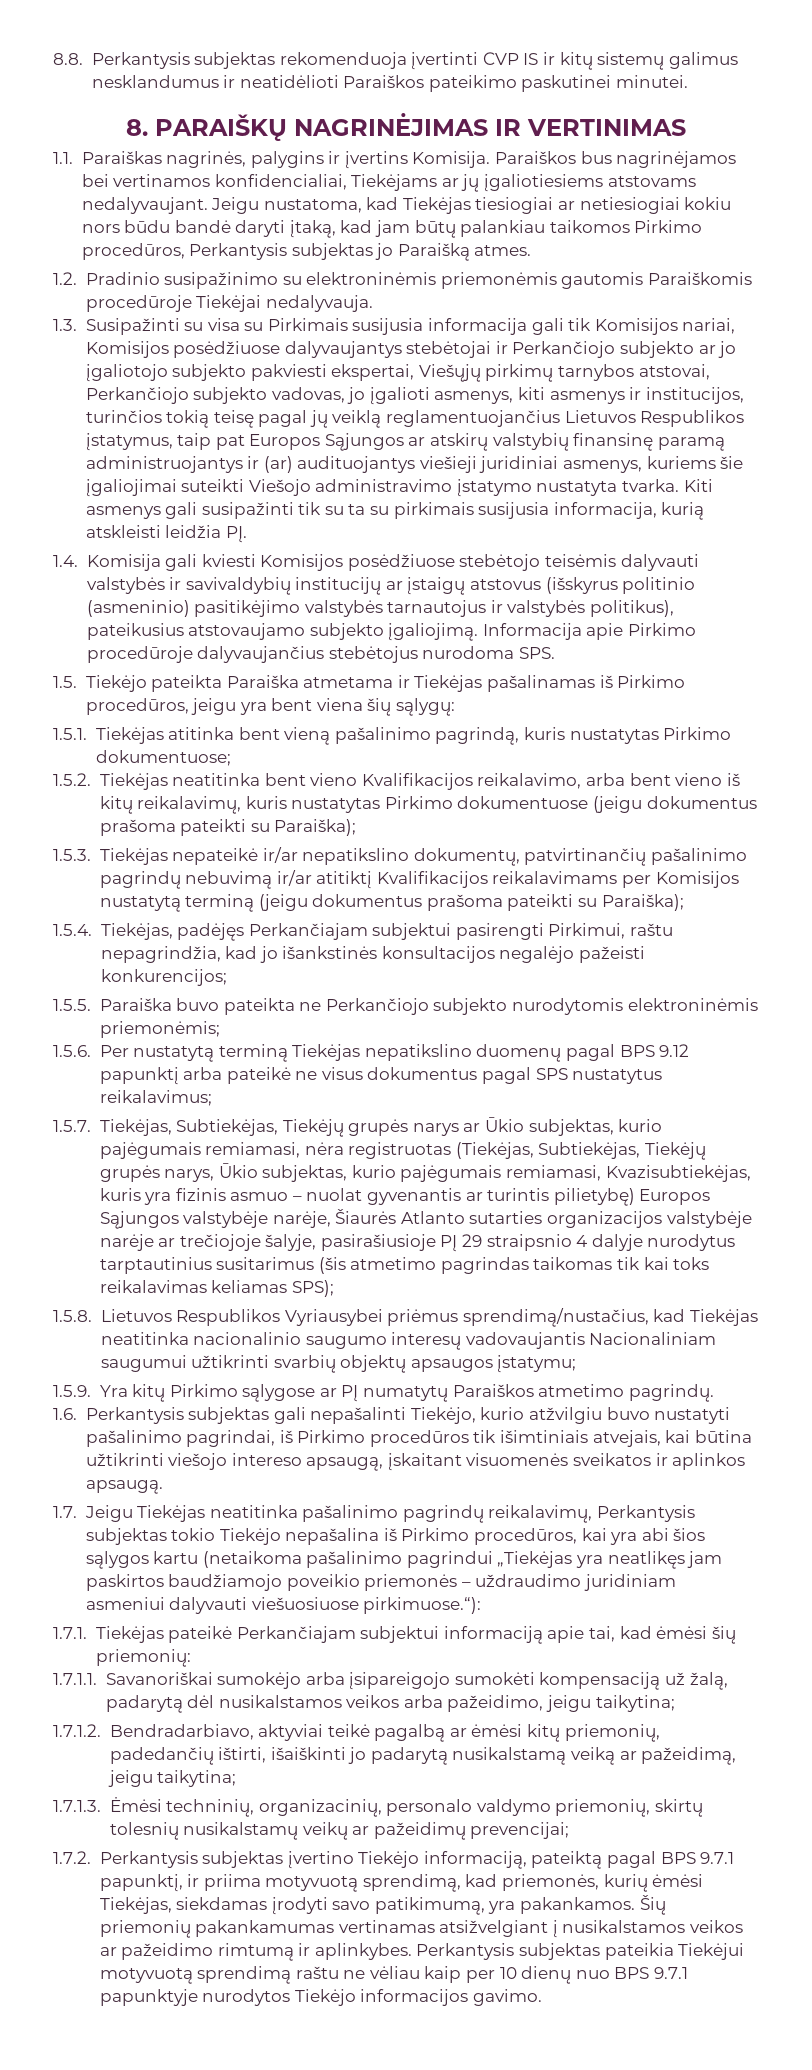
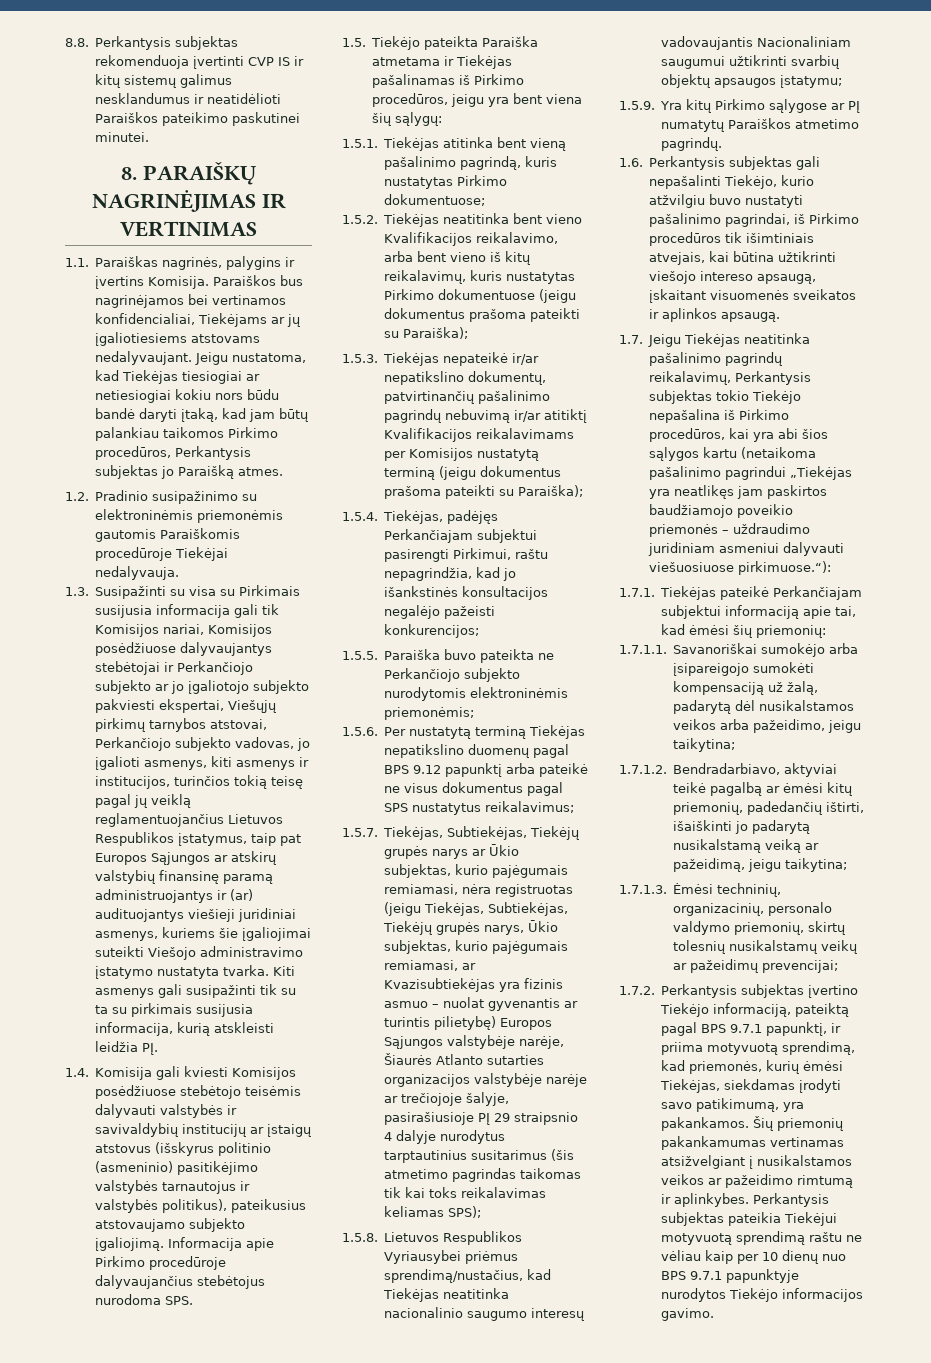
- 1.5.7. Tiekėjas, Subtiekėjas, Tiekėjų grupės narys ar Ūkio subjektas, kurio pajėgumais remiamasi, nėra registruotas (Tiekėjas, Subtiekėjas, Tiekėjų grupės narys, Ūkio subjektas, kurio pajėgumais remiamasi, Kvazisubtiekėjas, kuris yra fizinis asmuo – nuolat gyvenantis ar turintis pilietybę) Europos Sąjungos valstybėje narėje, Šiaurės Atlanto sutarties organizacijos valstybėje narėje ar trečiojoje šalyje, pasirašiusioje PĮ 29 straipsnio 4 dalyje nurodytus tarptautinius susitarimus (šis atmetimo pagrindas taikomas tik kai toks reikalavimas keliamas SPS);
+ 1.5.7. Tiekėjas, Subtiekėjas, Tiekėjų grupės narys ar Ūkio subjektas, kurio pajėgumais remiamasi, nėra registruotas (jeigu Tiekėjas, Subtiekėjas, Tiekėjų grupės narys, Ūkio subjektas, kurio pajėgumais remiamasi, ar Kvazisubtiekėjas yra fizinis asmuo – nuolat gyvenantis ar turintis pilietybę) Europos Sąjungos valstybėje narėje, Šiaurės Atlanto sutarties organizacijos valstybėje narėje ar trečiojoje šalyje, pasirašiusioje PĮ 29 straipsnio 4 dalyje nurodytus tarptautinius susitarimus (šis atmetimo pagrindas taikomas tik kai toks reikalavimas keliamas SPS);

